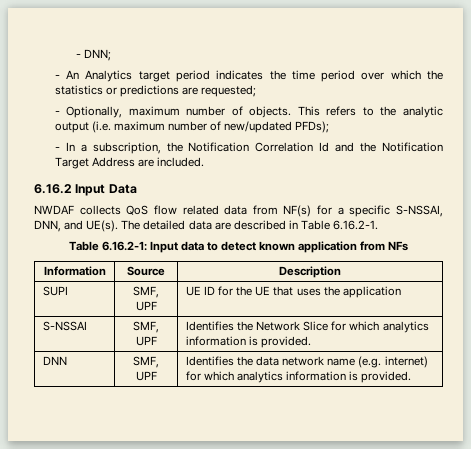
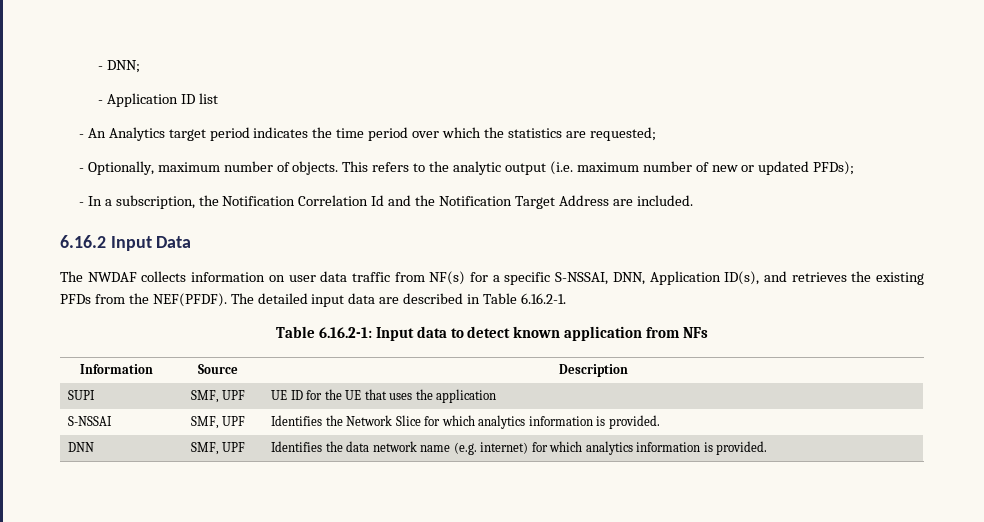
+ - Application ID list
- - An Analytics target period indicates the time period over which the statistics or predictions are requested;
+ - An Analytics target period indicates the time period over which the statistics are requested;
- This refers to the analytic output (i.e. maximum number of new/updated PFDs);
+ This refers to the analytic output (i.e. maximum number of new or updated PFDs);
- NWDAF collects QoS flow related data from NF(s) for a specific S-NSSAI, DNN, and UE(s).
+ The NWDAF collects information on user data traffic from NF(s) for a specific S-NSSAI, DNN, Application ID(s), and retrieves the existing PFDs from the NEF(PFDF).
- The detailed data are described in Table 6.16.2-1.
+ The detailed input data are described in Table 6.16.2-1.

